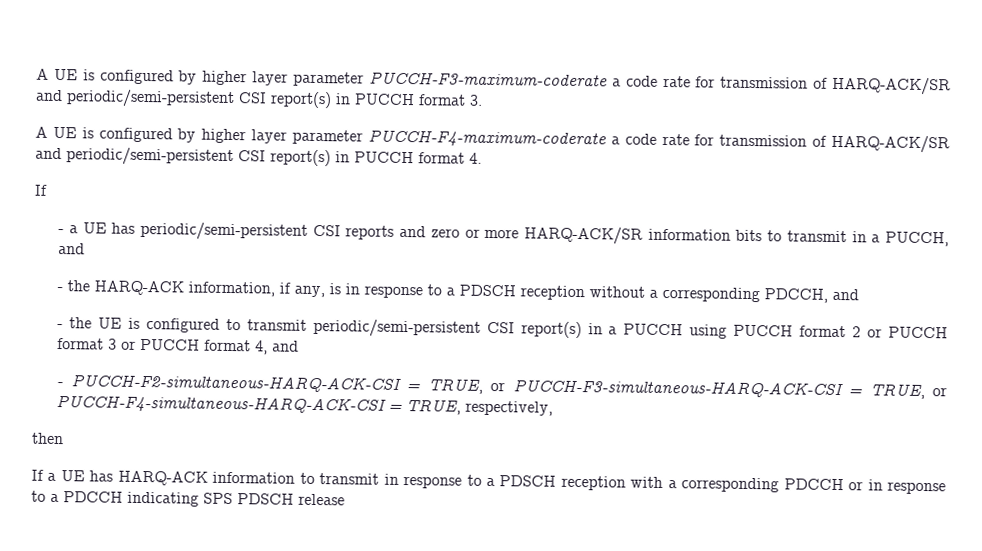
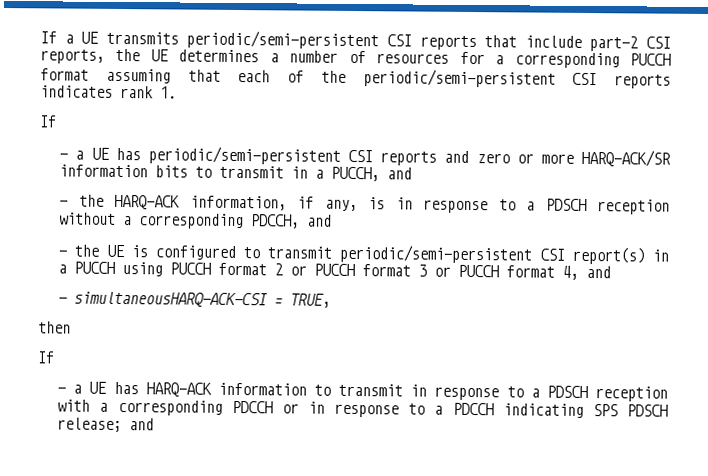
- A UE is configured by higher layer parameter PUCCH-F3-maximum-coderate a code rate for transmission of HARQ-ACK/SR and periodic/semi-persistent CSI report(s) in PUCCH format 3.
- A UE is configured by higher layer parameter PUCCH-F4-maximum-coderate a code rate for transmission of HARQ-ACK/SR and periodic/semi-persistent CSI report(s) in PUCCH format 4.
+ If a UE transmits periodic/semi-persistent CSI reports that include part-2 CSI reports, the UE determines a number of resources for a corresponding PUCCH format assuming that each of the periodic/semi-persistent CSI reports indicates rank 1.
- - PUCCH-F2-simultaneous-HARQ-ACK-CSI = TRUE, or PUCCH-F3-simultaneous-HARQ-ACK-CSI = TRUE, or PUCCH-F4-simultaneous-HARQ-ACK-CSI = TRUE, respectively,
+ - simultaneousHARQ-ACK-CSI = TRUE,
  then
- If a UE has HARQ-ACK information to transmit in response to a PDSCH reception with a corresponding PDCCH or in response to a PDCCH indicating SPS PDSCH release
+ If
+ - a UE has HARQ-ACK information to transmit in response to a PDSCH reception with a corresponding PDCCH or in response to a PDCCH indicating SPS PDSCH release; and

